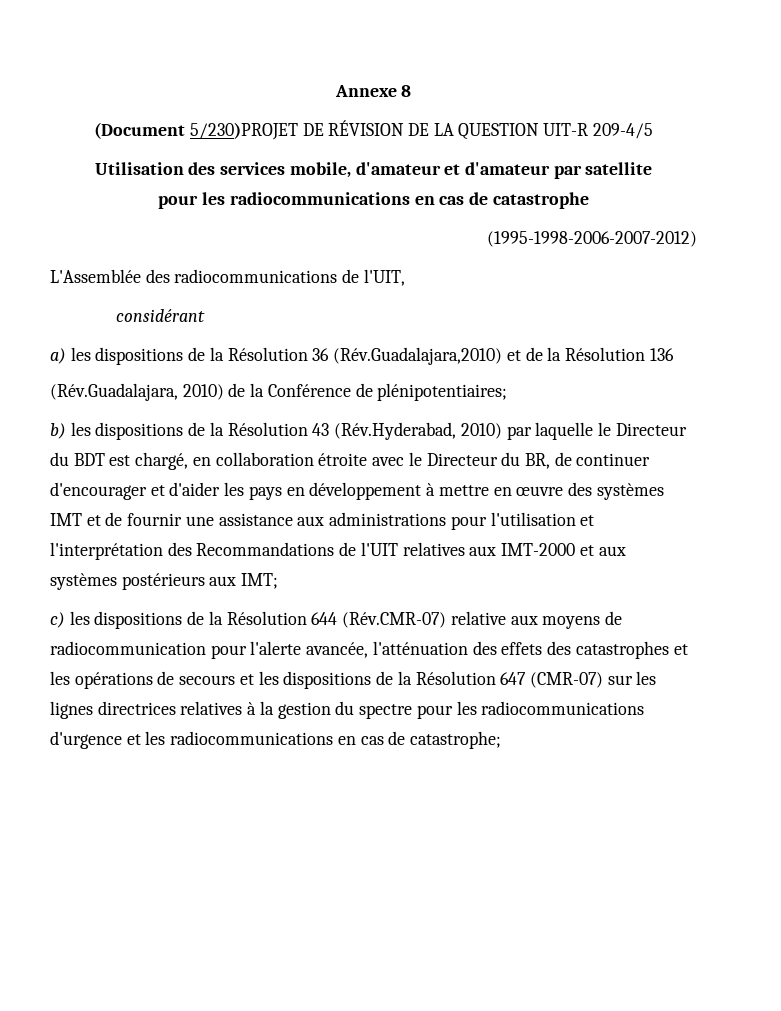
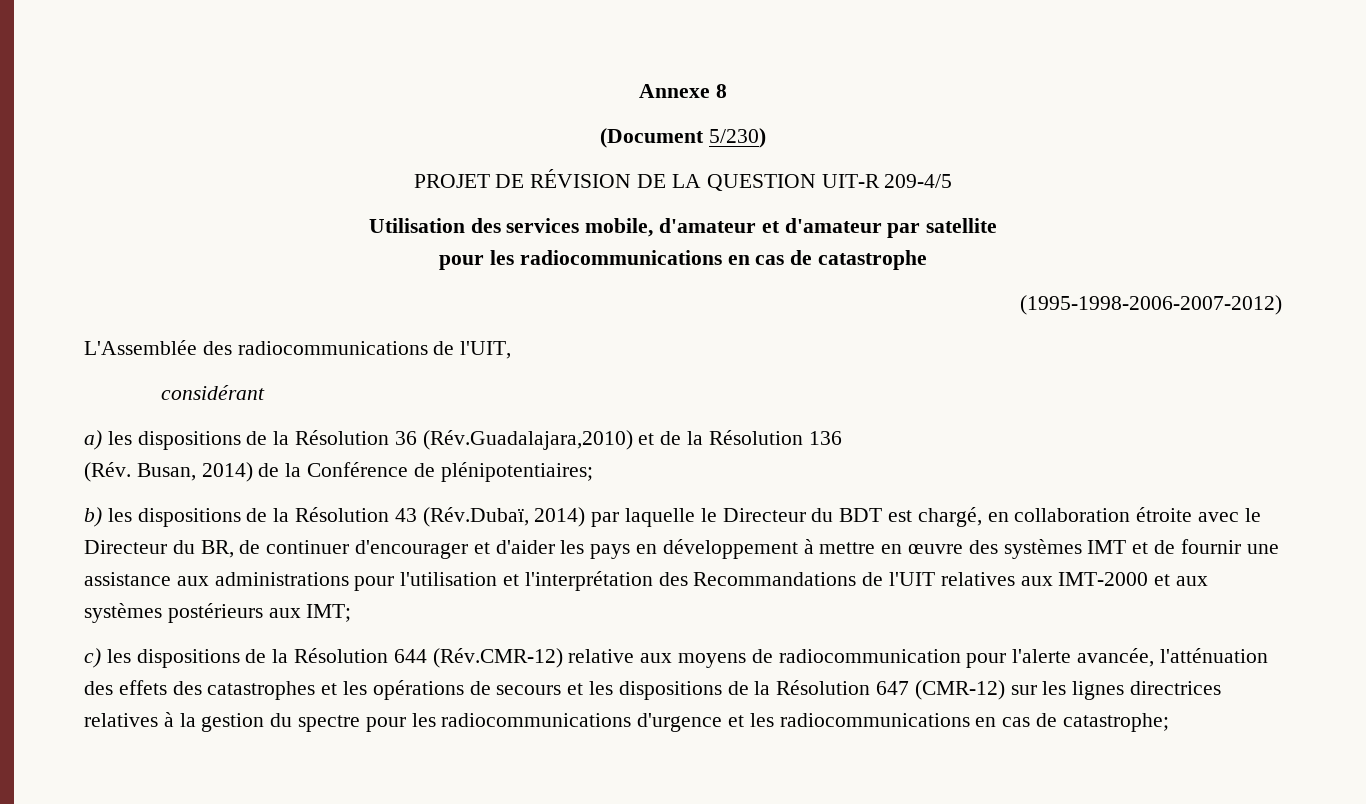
- (Document 5/230)PROJET DE RÉVISION DE LA QUESTION UIT-R 209-4/5
+ (Document 5/230)
+ PROJET DE RÉVISION DE LA QUESTION UIT-R 209-4/5
- (Rév.Guadalajara, 2010) de la Conférence de plénipotentiaires;
+ (Rév. Busan, 2014) de la Conférence de plénipotentiaires;
- b) les dispositions de la Résolution 43 (Rév.Hyderabad, 2010) par laquelle le Directeur du BDT est chargé, en collaboration étroite avec le Directeur du BR, de continuer d'encourager et d'aider les pays en développement à mettre en œuvre des systèmes IMT et de fournir une assistance aux administrations pour l'utilisation et l'interprétation des Recommandations de l'UIT relatives aux IMT-2000 et aux systèmes postérieurs aux IMT;
+ b) les dispositions de la Résolution 43 (Rév.Dubaï, 2014) par laquelle le Directeur du BDT est chargé, en collaboration étroite avec le Directeur du BR, de continuer d'encourager et d'aider les pays en développement à mettre en œuvre des systèmes IMT et de fournir une assistance aux administrations pour l'utilisation et l'interprétation des Recommandations de l'UIT relatives aux IMT-2000 et aux systèmes postérieurs aux IMT;
- c) les dispositions de la Résolution 644 (Rév.CMR-07) relative aux moyens de radiocommunication pour l'alerte avancée, l'atténuation des effets des catastrophes et les opérations de secours et les dispositions de la Résolution 647 (CMR-07) sur les lignes directrices relatives à la gestion du spectre pour les radiocommunications d'urgence et les radiocommunications en cas de catastrophe;
+ c) les dispositions de la Résolution 644 (Rév.CMR-12) relative aux moyens de radiocommunication pour l'alerte avancée, l'atténuation des effets des catastrophes et les opérations de secours et les dispositions de la Résolution 647 (CMR-12) sur les lignes directrices relatives à la gestion du spectre pour les radiocommunications d'urgence et les radiocommunications en cas de catastrophe;

